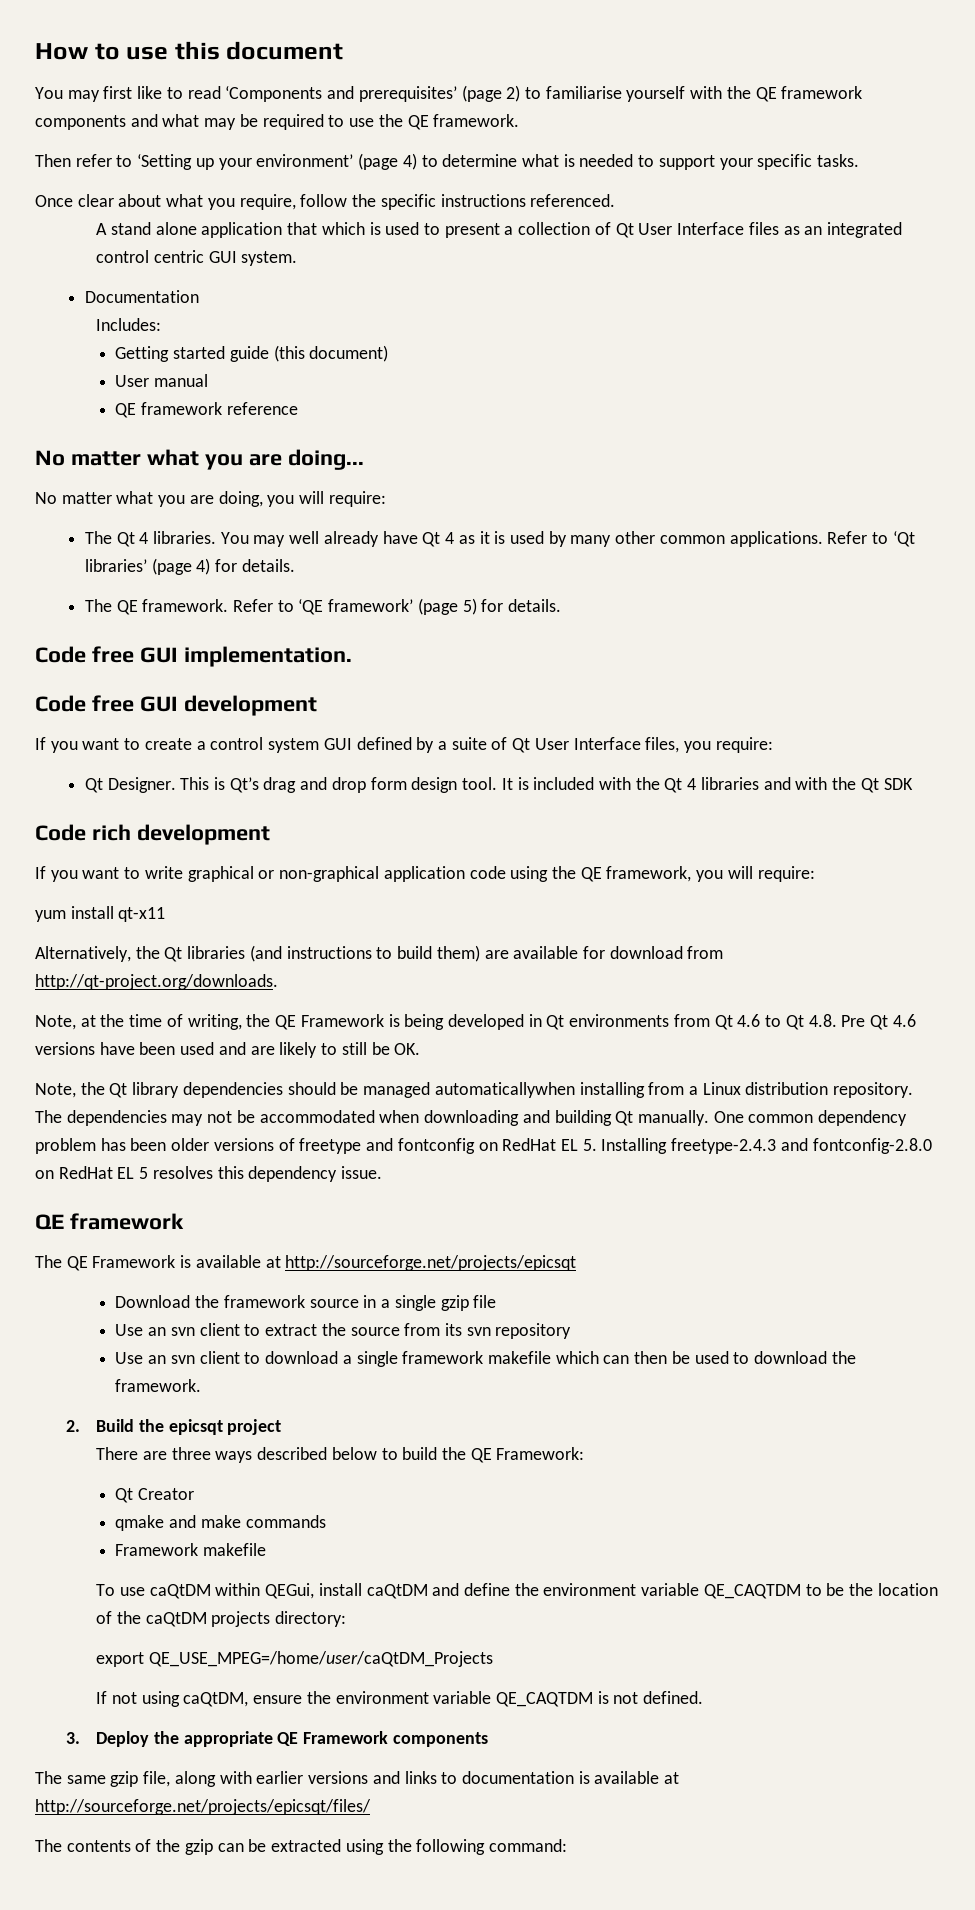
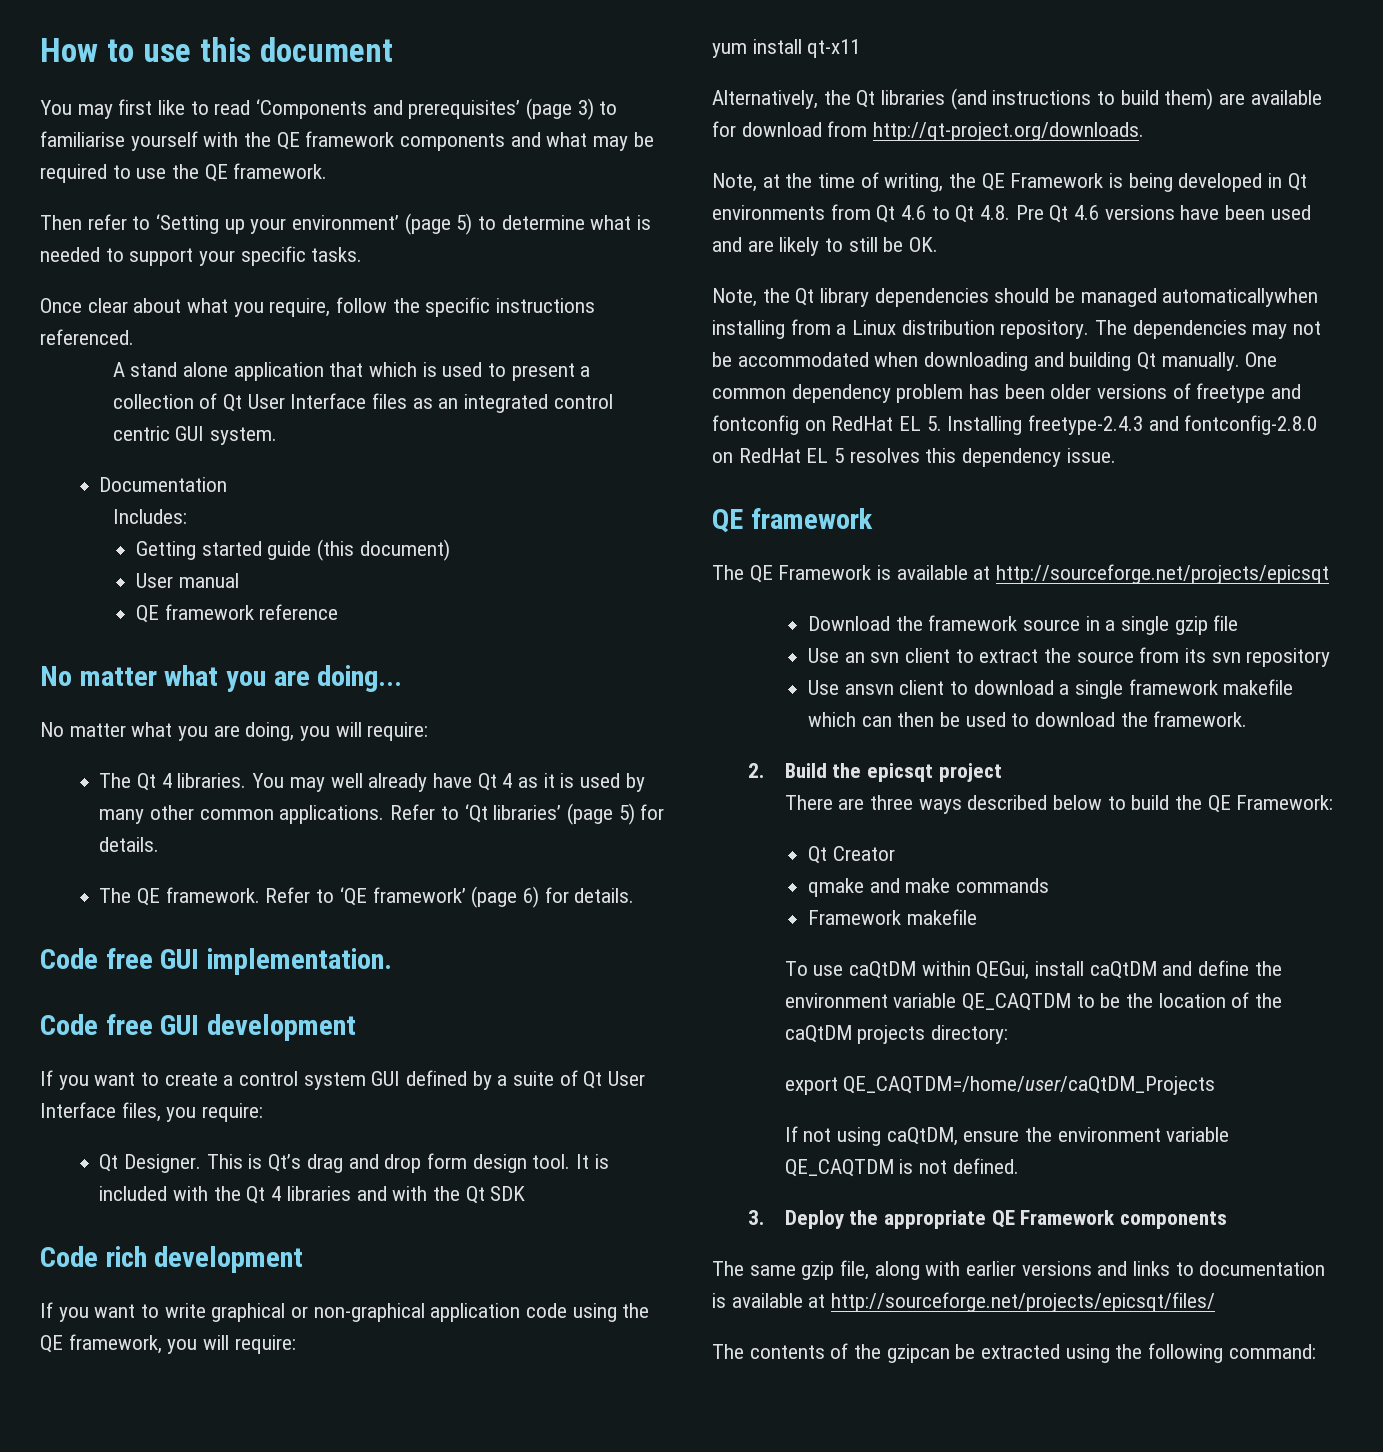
- You may first like to read ‘Components and prerequisites’ (page 2) to familiarise yourself with the QE framework components and what may be required to use the QE framework.
+ You may first like to read ‘Components and prerequisites’ (page 3) to familiarise yourself with the QE framework components and what may be required to use the QE framework.
- Then refer to ‘Setting up your environment’ (page 4) to determine what is needed to support your specific tasks.
+ Then refer to ‘Setting up your environment’ (page 5) to determine what is needed to support your specific tasks.
- Refer to ‘Qt libraries’ (page 4) for details.
+ Refer to ‘Qt libraries’ (page 5) for details.
- Refer to ‘QE framework’ (page 5) for details.
+ Refer to ‘QE framework’ (page 6) for details.
- Use an svn client to download a single framework makefile which can then be used to download the framework.
+ Use ansvn client to download a single framework makefile which can then be used to download the framework.
- export QE_USE_MPEG=/home/user/caQtDM_Projects
+ export QE_CAQTDM=/home/user/caQtDM_Projects
- The contents of the gzip can be extracted using the following command:
+ The contents of the gzipcan be extracted using the following command:

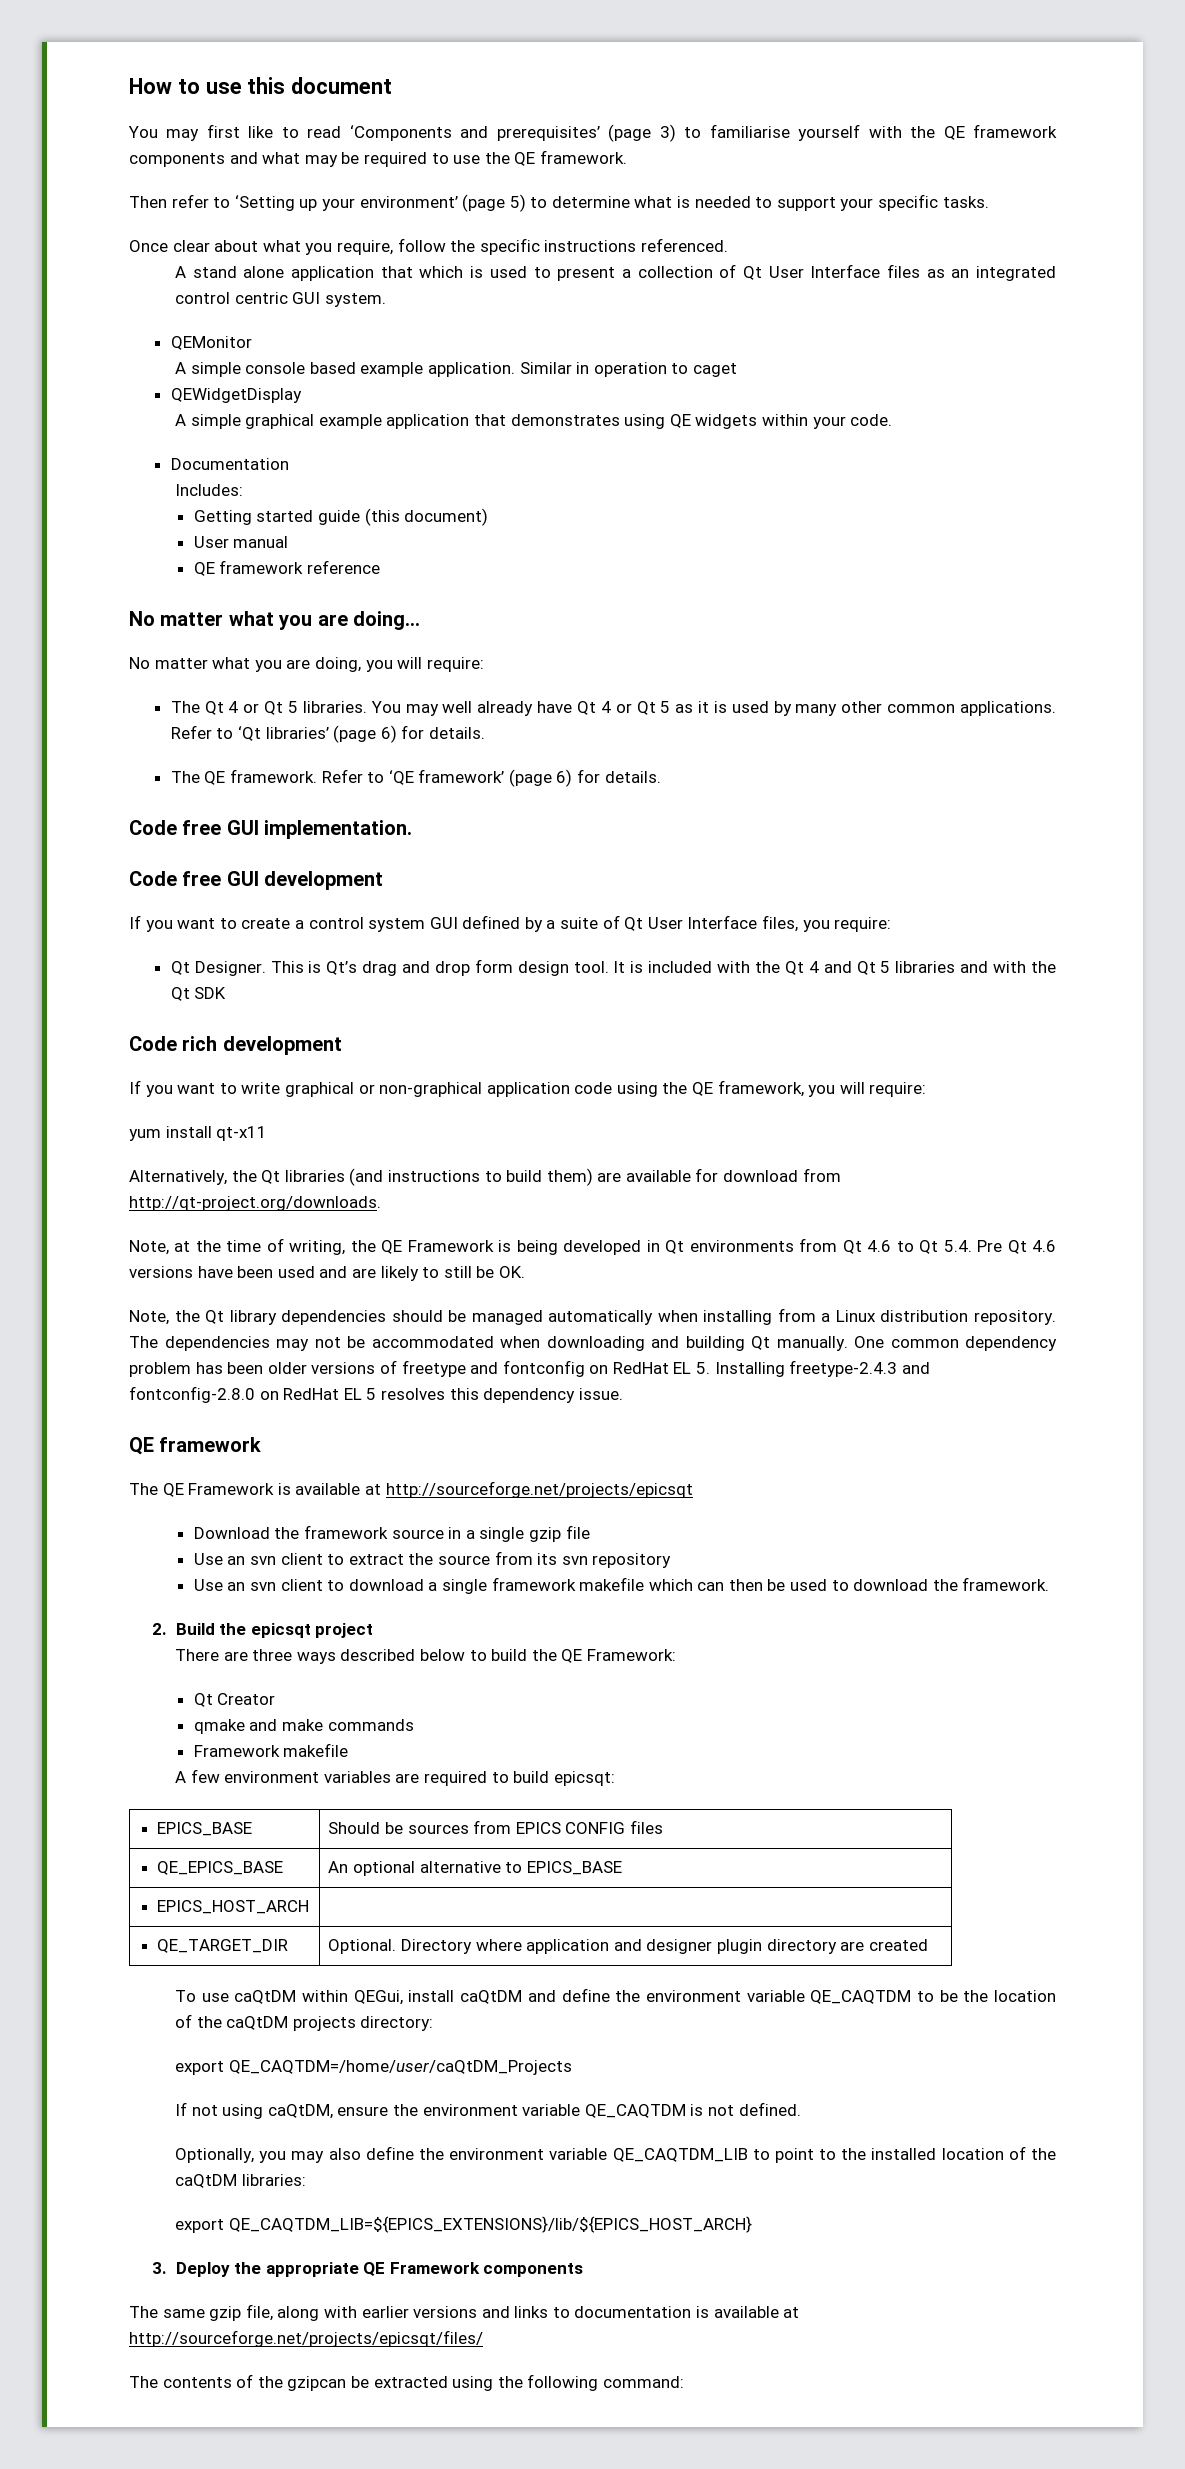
+ QEMonitor
+ A simple console based example application. Similar in operation to caget
+ QEWidgetDisplay
+ A simple graphical example application that demonstrates using QE widgets within your code.
- The Qt 4 libraries.
+ The Qt 4 or Qt 5 libraries.
- You may well already have Qt 4 as it is used by many other common applications.
+ You may well already have Qt 4 or Qt 5 as it is used by many other common applications.
- Refer to ‘Qt libraries’ (page 5) for details.
+ Refer to ‘Qt libraries’ (page 6) for details.
- It is included with the Qt 4 libraries and with the Qt SDK
+ It is included with the Qt 4 and Qt 5 libraries and with the Qt SDK
- Note, at the time of writing, the QE Framework is being developed in Qt environments from Qt 4.6 to Qt 4.8. Pre Qt 4.6 versions have been used and are likely to still be OK.
+ Note, at the time of writing, the QE Framework is being developed in Qt environments from Qt 4.6 to Qt 5.4. Pre Qt 4.6 versions have been used and are likely to still be OK.
- Note, the Qt library dependencies should be managed automaticallywhen installing from a Linux distribution repository.
+ Note, the Qt library dependencies should be managed automatically when installing from a Linux distribution repository.
- Use ansvn client to download a single framework makefile which can then be used to download the framework.
+ Use an svn client to download a single framework makefile which can then be used to download the framework.
+ A few environment variables are required to build epicsqt:
+ EPICS_BASE | Should be sources from EPICS CONFIG files
+ QE_EPICS_BASE | An optional alternative to EPICS_BASE
+ EPICS_HOST_ARCH |
+ QE_TARGET_DIR | Optional. Directory where application and designer plugin directory are created
+ Optionally, you may also define the environment variable QE_CAQTDM_LIB to point to the installed location of the caQtDM libraries:
+ export QE_CAQTDM_LIB=${EPICS_EXTENSIONS}/lib/${EPICS_HOST_ARCH}

